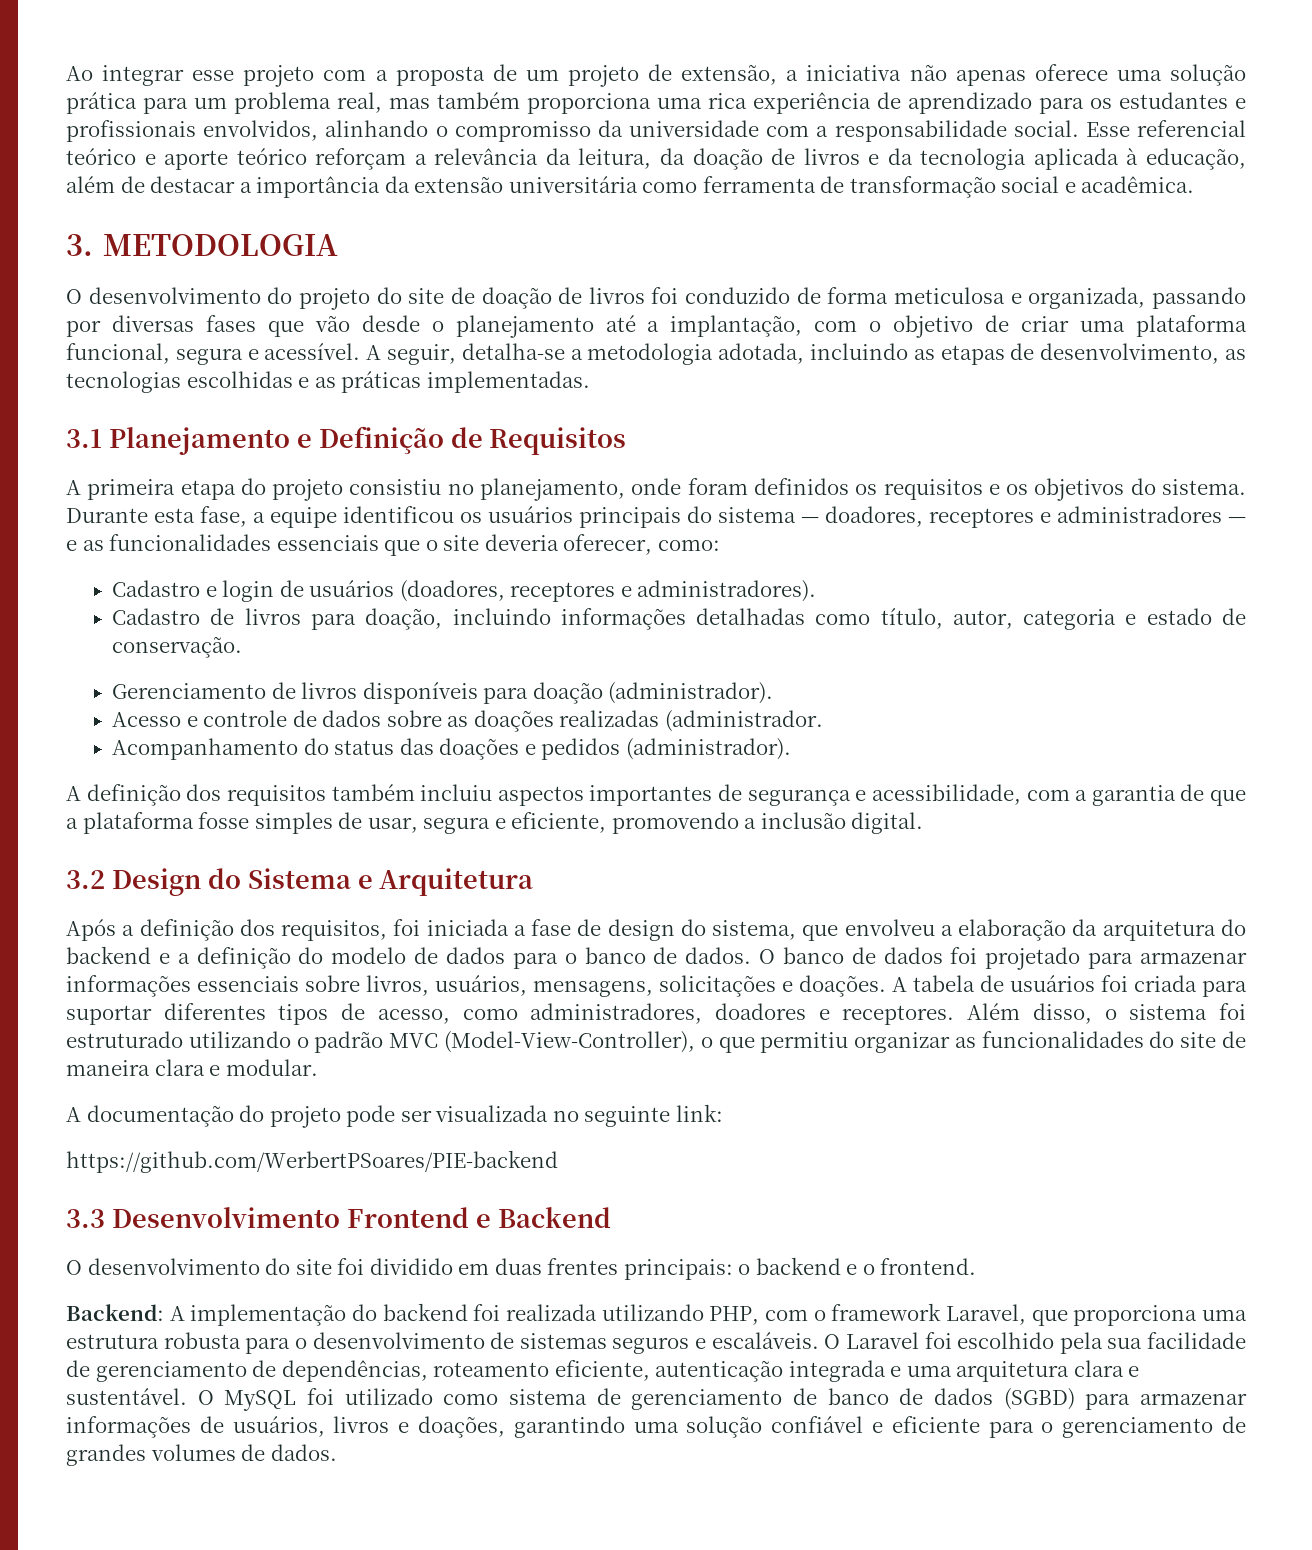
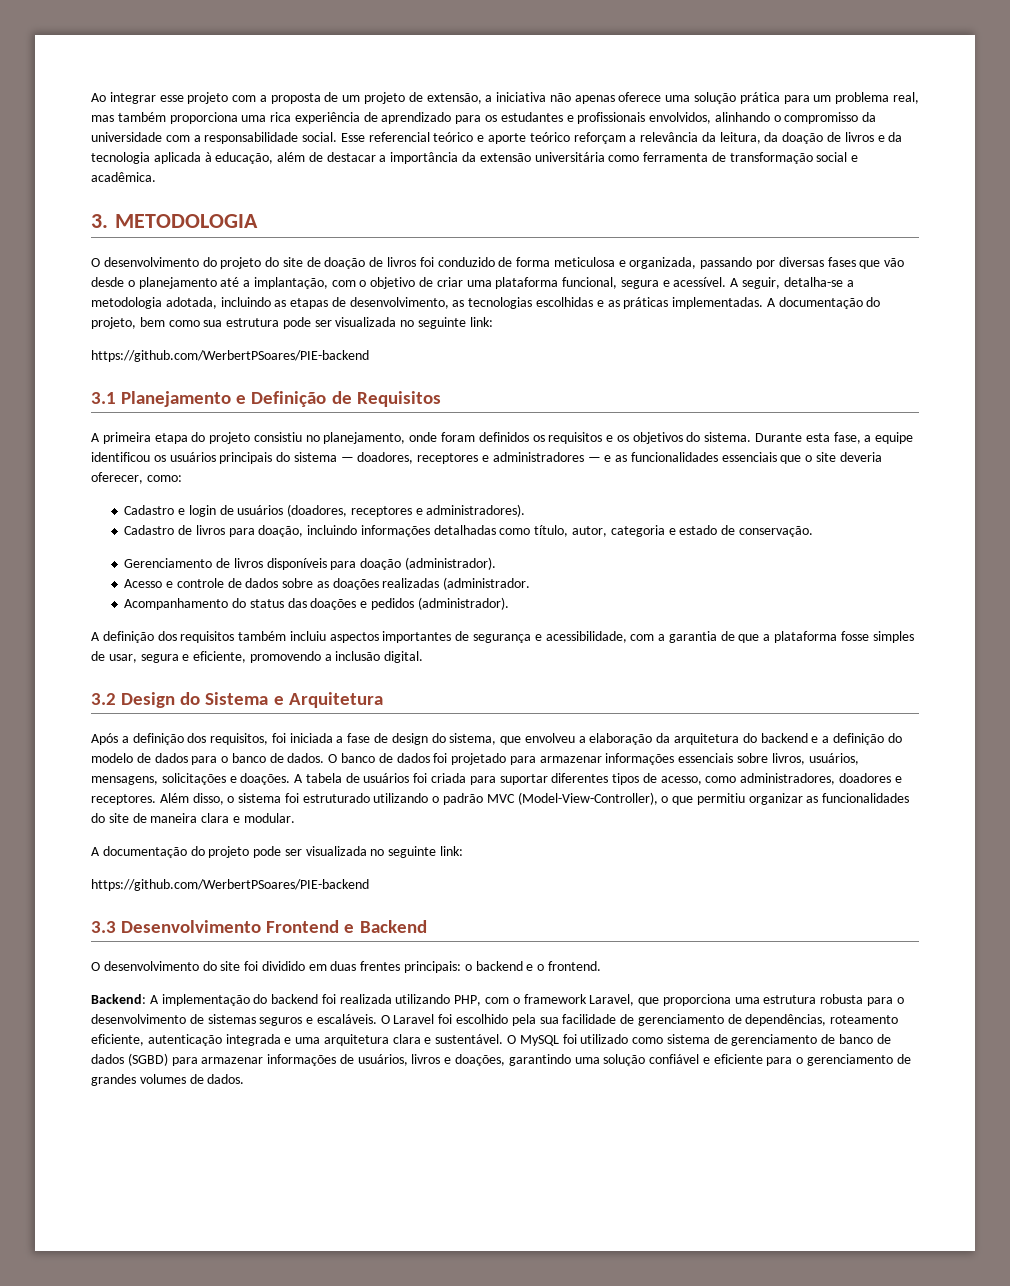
+ A documentação do projeto, bem como sua estrutura pode ser visualizada no seguinte link:
+ https://github.com/WerbertPSoares/PIE-backend

